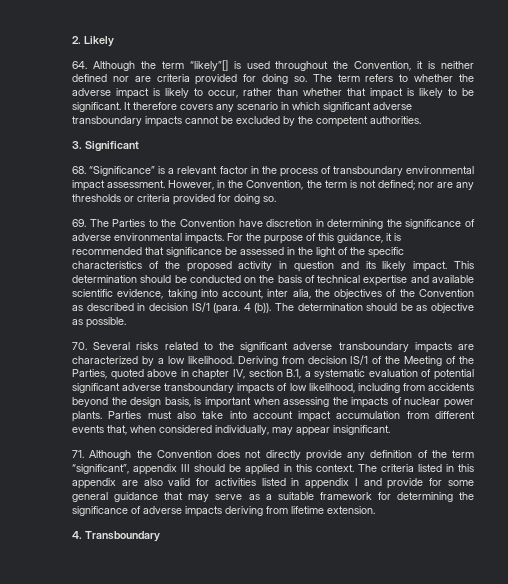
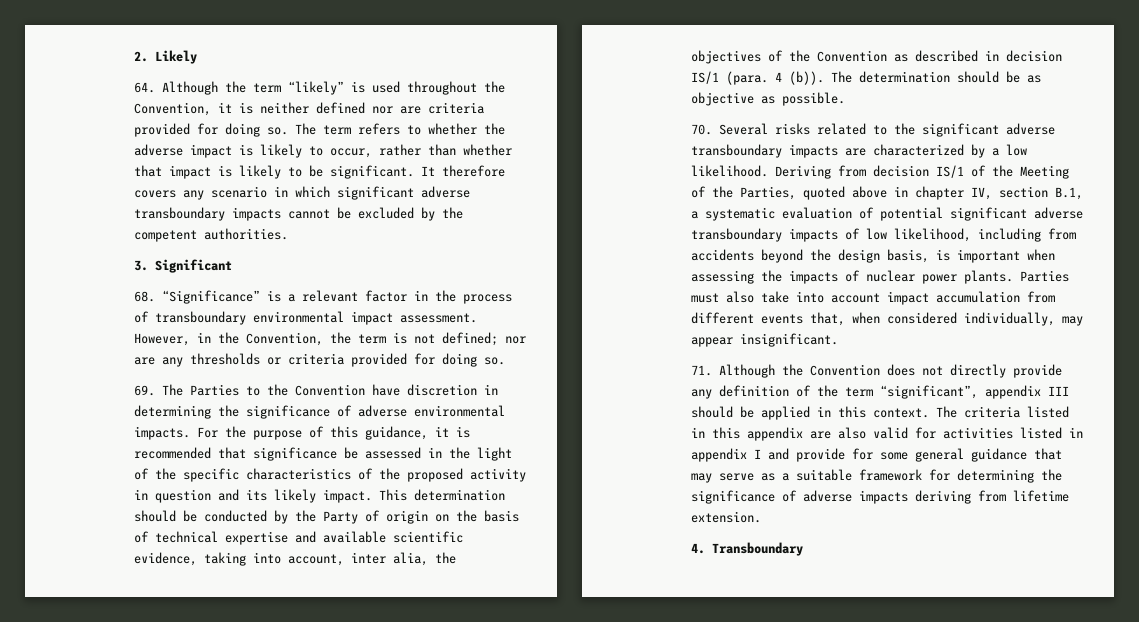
- 64. Although the term “likely”[] is used throughout the Convention, it is neither defined nor are criteria provided for doing so.
+ 64. Although the term “likely” is used throughout the Convention, it is neither defined nor are criteria provided for doing so.
- This determination should be conducted on the basis of technical expertise and available scientific evidence, taking into account, inter alia, the objectives of the Convention as described in decision IS/1 (para. 4 (b)).
+ This determination should be conducted by the Party of origin on the basis of technical expertise and available scientific evidence, taking into account, inter alia, the objectives of the Convention as described in decision IS/1 (para. 4 (b)).

